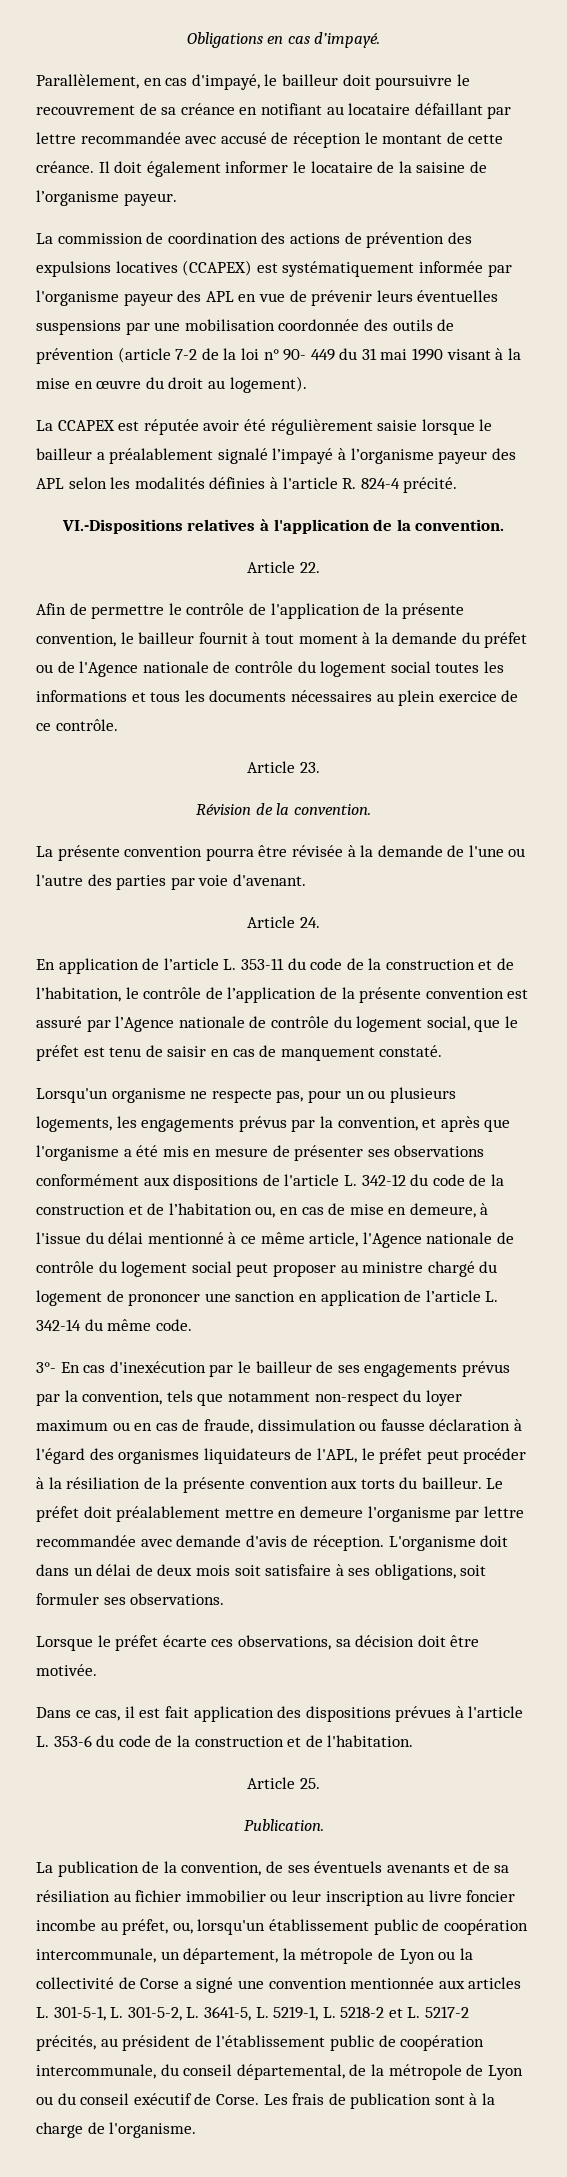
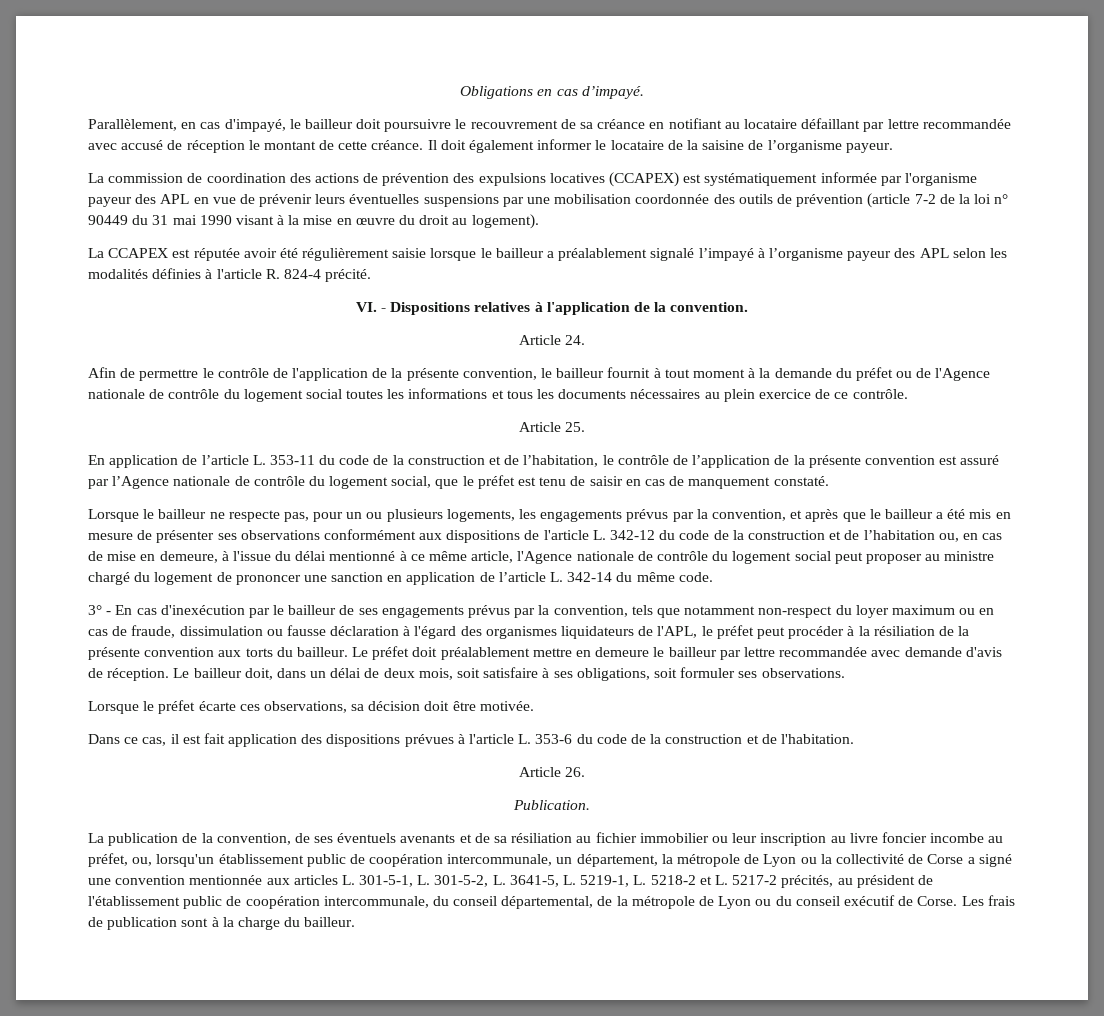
- La commission de coordination des actions de prévention des expulsions locatives (CCAPEX) est systématiquement informée par l'organisme payeur des APL en vue de prévenir leurs éventuelles suspensions par une mobilisation coordonnée des outils de prévention (article 7-2 de la loi n° 90- 449 du 31 mai 1990 visant à la mise en œuvre du droit au logement).
+ La commission de coordination des actions de prévention des expulsions locatives (CCAPEX) est systématiquement informée par l'organisme payeur des APL en vue de prévenir leurs éventuelles suspensions par une mobilisation coordonnée des outils de prévention (article 7-2 de la loi n° 90449 du 31 mai 1990 visant à la mise en œuvre du droit au logement).
- VI.-Dispositions relatives à l'application de la convention.
+ VI. - Dispositions relatives à l'application de la convention.
- Article 22.
+ Article 24.
- Article 23.
- Révision de la convention.
- La présente convention pourra être révisée à la demande de l'une ou l'autre des parties par voie d'avenant.
- Article 24.
+ Article 25.
- Lorsqu'un organisme ne respecte pas, pour un ou plusieurs logements, les engagements prévus par la convention, et après que l'organisme a été mis en mesure de présenter ses observations conformément aux dispositions de l'article L. 342-12 du code de la construction et de l’habitation ou, en cas de mise en demeure, à l'issue du délai mentionné à ce même article, l'Agence nationale de contrôle du logement social peut proposer au ministre chargé du logement de prononcer une sanction en application de l’article L. 342-14 du même code.
+ Lorsque le bailleur ne respecte pas, pour un ou plusieurs logements, les engagements prévus par la convention, et après que le bailleur a été mis en mesure de présenter ses observations conformément aux dispositions de l'article L. 342-12 du code de la construction et de l’habitation ou, en cas de mise en demeure, à l'issue du délai mentionné à ce même article, l'Agence nationale de contrôle du logement social peut proposer au ministre chargé du logement de prononcer une sanction en application de l’article L. 342-14 du même code.
- 3°- En cas d'inexécution par le bailleur de ses engagements prévus par la convention, tels que notamment non-respect du loyer maximum ou en cas de fraude, dissimulation ou fausse déclaration à l'égard des organismes liquidateurs de l'APL, le préfet peut procéder à la résiliation de la présente convention aux torts du bailleur.
+ 3° - En cas d'inexécution par le bailleur de ses engagements prévus par la convention, tels que notamment non-respect du loyer maximum ou en cas de fraude, dissimulation ou fausse déclaration à l'égard des organismes liquidateurs de l'APL, le préfet peut procéder à la résiliation de la présente convention aux torts du bailleur.
- Le préfet doit préalablement mettre en demeure l'organisme par lettre recommandée avec demande d'avis de réception.
+ Le préfet doit préalablement mettre en demeure le bailleur par lettre recommandée avec demande d'avis de réception.
- L'organisme doit dans un délai de deux mois soit satisfaire à ses obligations, soit formuler ses observations.
+ Le bailleur doit, dans un délai de deux mois, soit satisfaire à ses obligations, soit formuler ses observations.
- Article 25.
+ Article 26.
- Les frais de publication sont à la charge de l'organisme.
+ Les frais de publication sont à la charge du bailleur.

